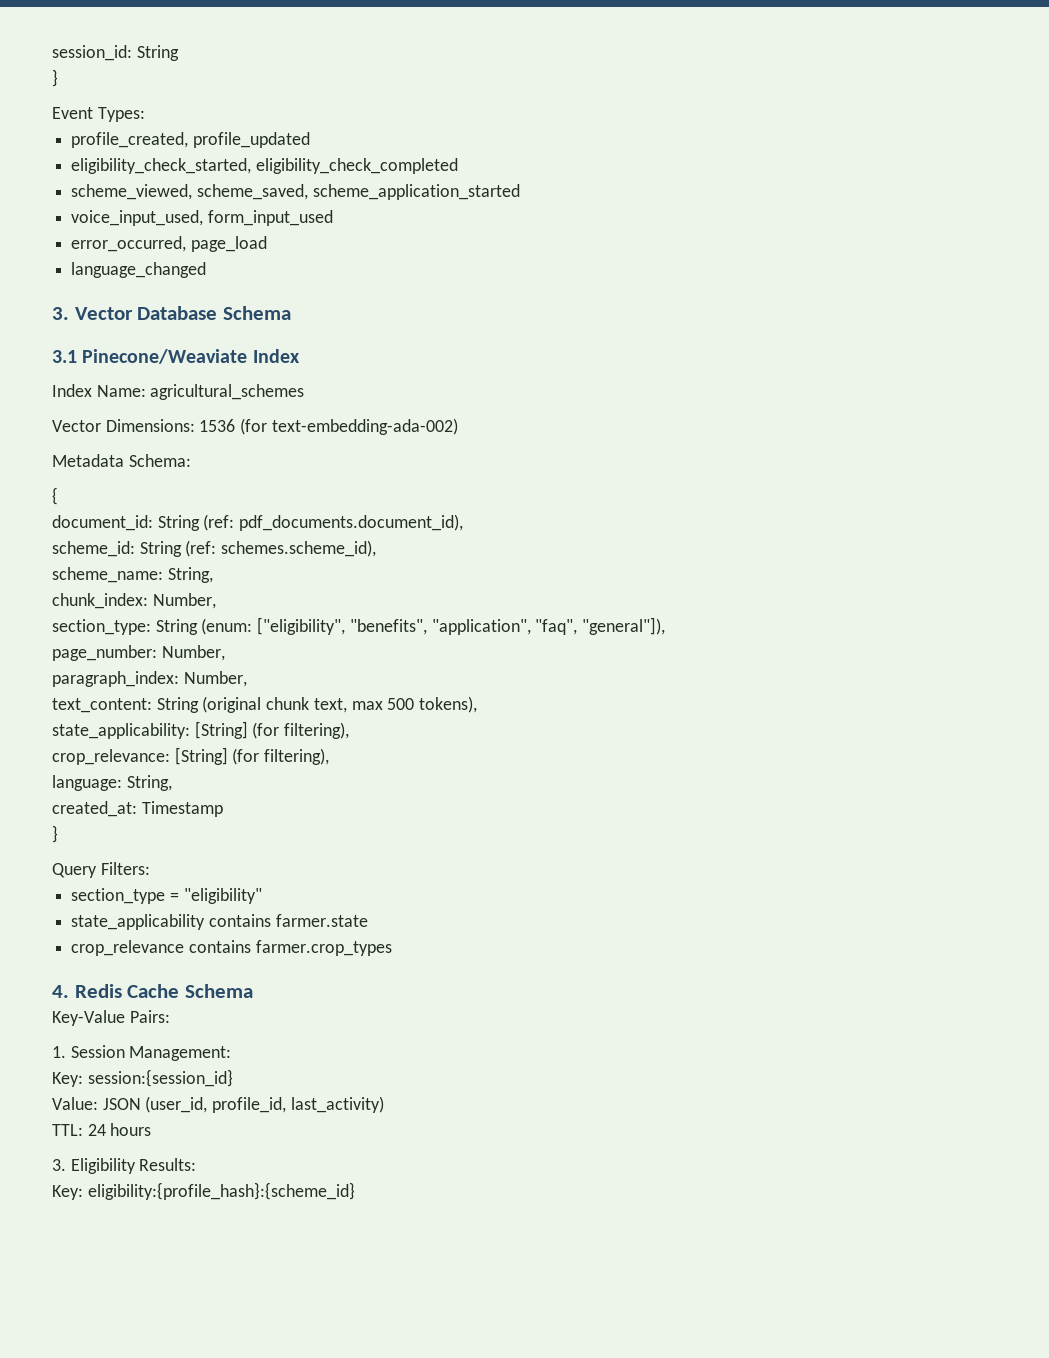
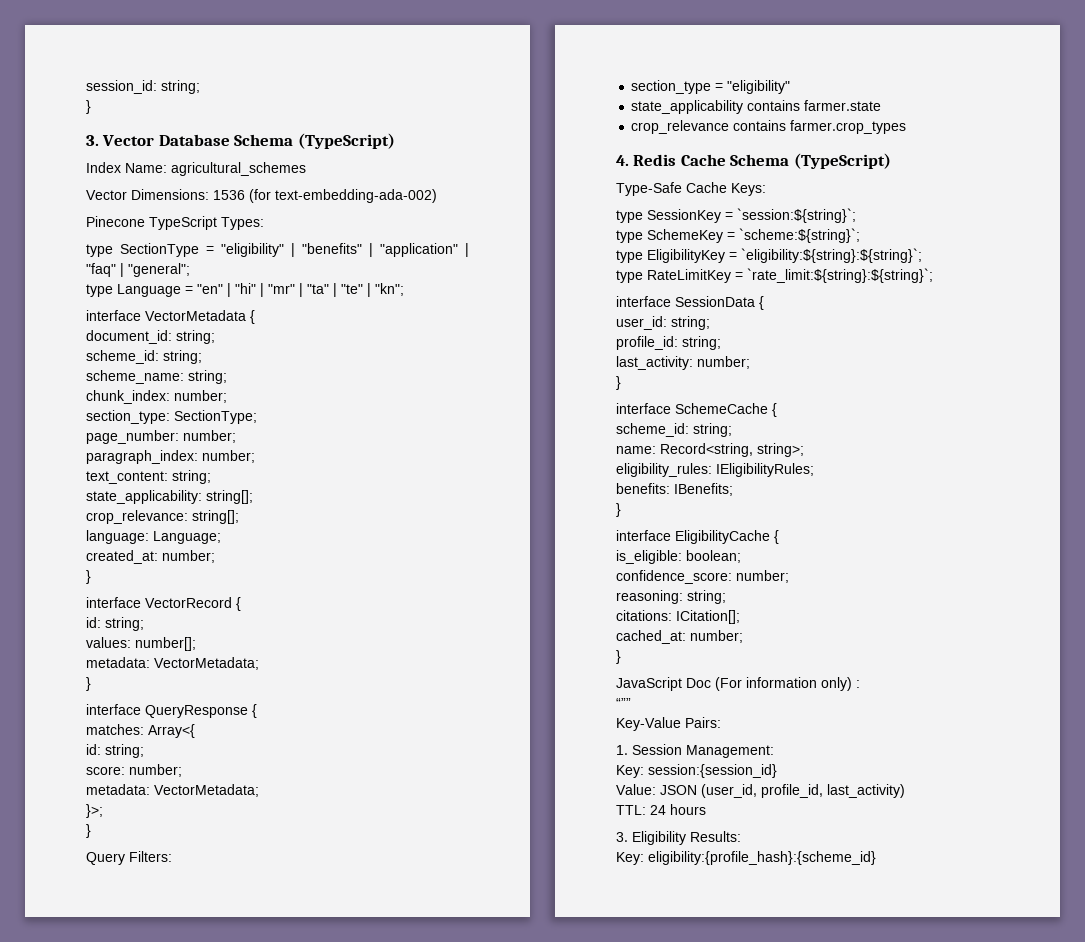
- session_id: String
+ session_id: string;
  }
- Event Types:
- profile_created, profile_updated
- eligibility_check_started, eligibility_check_completed
- scheme_viewed, scheme_saved, scheme_application_started
- voice_input_used, form_input_used
- error_occurred, page_load
- language_changed
- 3. Vector Database Schema
- 3.1 Pinecone/Weaviate Index
+ 3. Vector Database Schema (TypeScript)
- Metadata Schema:
- {
- document_id: String (ref: pdf_documents.document_id),
- scheme_id: String (ref: schemes.scheme_id),
+ Pinecone TypeScript Types:
+ type SectionType = "eligibility" | "benefits" | "application" | "faq" | "general";
+ type Language = "en" | "hi" | "mr" | "ta" | "te" | "kn";
+ interface VectorMetadata {
+ document_id: string;
+ scheme_id: string;
- scheme_name: String,
+ scheme_name: string;
- chunk_index: Number,
+ chunk_index: number;
- section_type: String (enum: ["eligibility", "benefits", "application", "faq", "general"]),
+ section_type: SectionType;
- page_number: Number,
+ page_number: number;
- paragraph_index: Number,
+ paragraph_index: number;
- text_content: String (original chunk text, max 500 tokens),
- state_applicability: [String] (for filtering),
- crop_relevance: [String] (for filtering),
+ text_content: string;
+ state_applicability: string[];
+ crop_relevance: string[];
- language: String,
+ language: Language;
- created_at: Timestamp
+ created_at: number;
+ }
+ interface VectorRecord {
+ id: string;
+ values: number[];
+ metadata: VectorMetadata;
+ }
+ interface QueryResponse {
+ matches: Array<{
+ id: string;
+ score: number;
+ metadata: VectorMetadata;
+ }>;
- 4. Redis Cache Schema
+ 4. Redis Cache Schema (TypeScript)
+ Type-Safe Cache Keys:
+ type SessionKey = `session:${string}`;
+ type SchemeKey = `scheme:${string}`;
+ type EligibilityKey = `eligibility:${string}:${string}`;
+ type RateLimitKey = `rate_limit:${string}:${string}`;
+ interface SessionData {
+ user_id: string;
+ profile_id: string;
+ last_activity: number;
+ }
+ interface SchemeCache {
+ scheme_id: string;
+ name: Record<string, string>;
+ eligibility_rules: IEligibilityRules;
+ benefits: IBenefits;
+ }
+ interface EligibilityCache {
+ is_eligible: boolean;
+ confidence_score: number;
+ reasoning: string;
+ citations: ICitation[];
+ cached_at: number;
+ }
+ JavaScript Doc (For information only) :
+ “””

